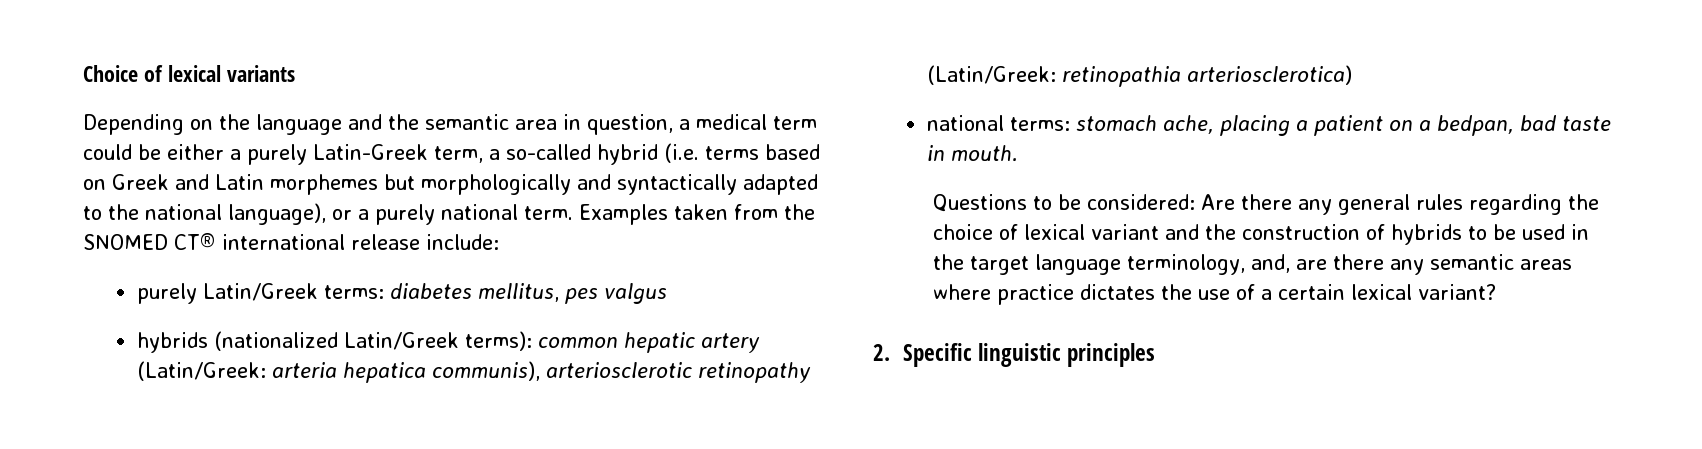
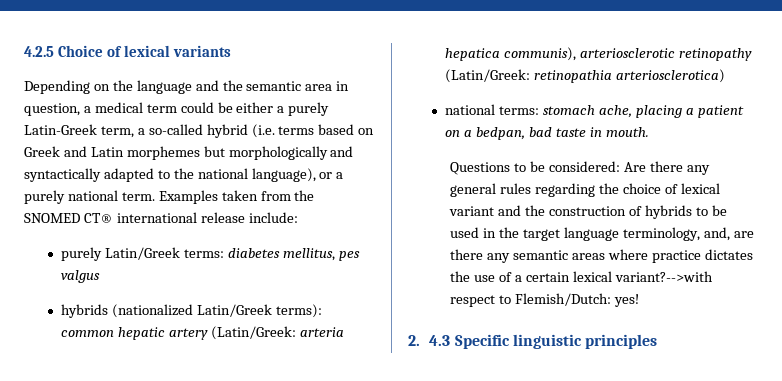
- Choice of lexical variants
+ 4.2.5 Choice of lexical variants
- Questions to be considered: Are there any general rules regarding the choice of lexical variant and the construction of hybrids to be used in the target language terminology, and, are there any semantic areas where practice dictates the use of a certain lexical variant?
+ Questions to be considered: Are there any general rules regarding the choice of lexical variant and the construction of hybrids to be used in the target language terminology, and, are there any semantic areas where practice dictates the use of a certain lexical variant?-->with respect to Flemish/Dutch: yes!
- 2. Specific linguistic principles
+ 2. 4.3 Specific linguistic principles

